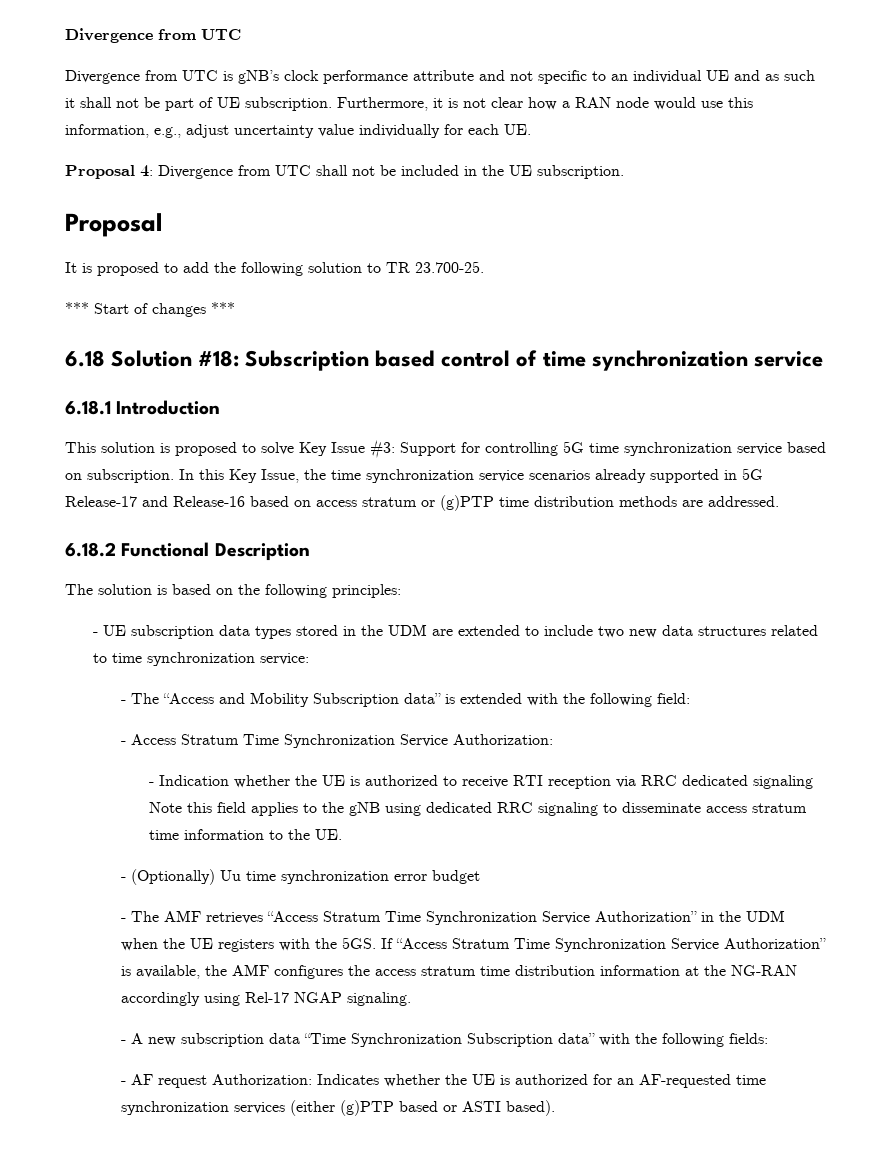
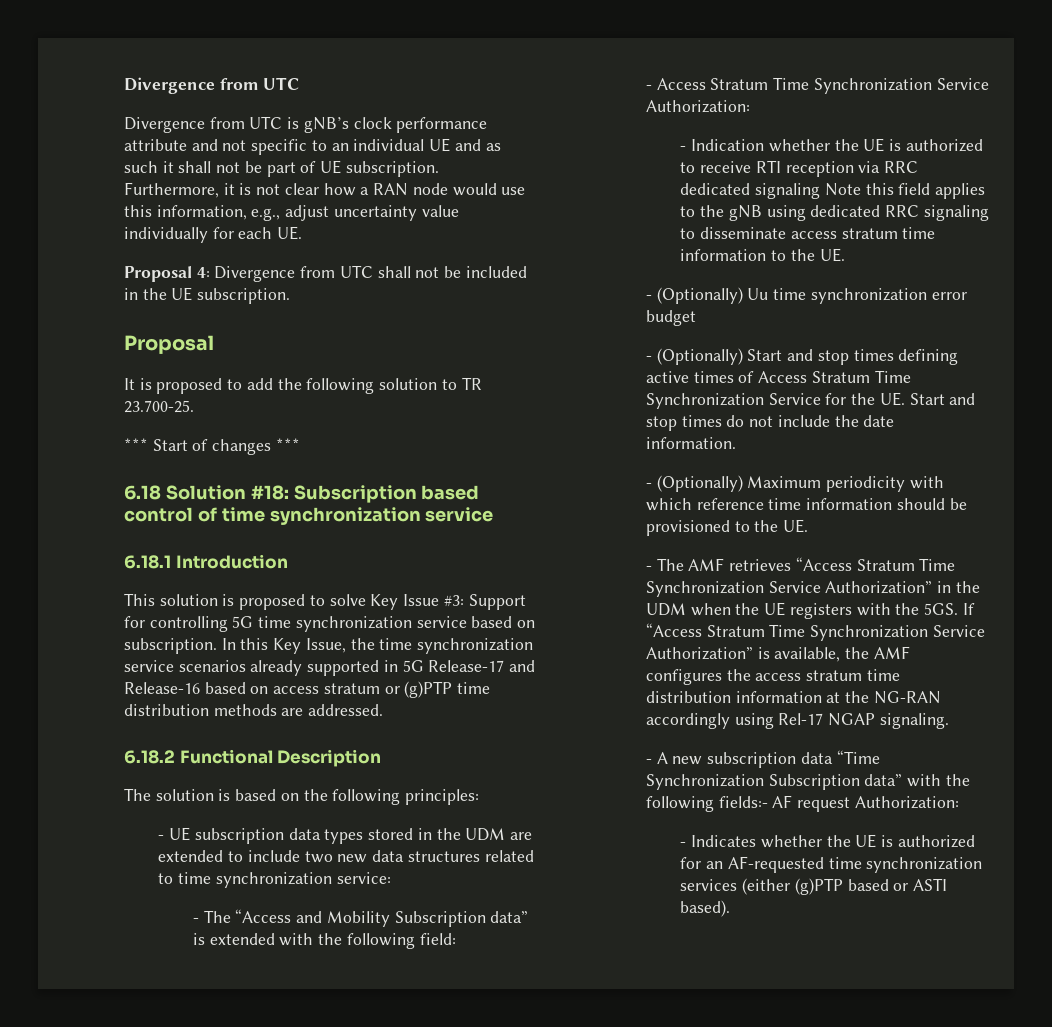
+ - (Optionally) Start and stop times defining active times of Access Stratum Time Synchronization Service for the UE. Start and stop times do not include the date information.
+ - (Optionally) Maximum periodicity with which reference time information should be provisioned to the UE.
- - A new subscription data “Time Synchronization Subscription data” with the following fields:
- - AF request Authorization: Indicates whether the UE is authorized for an AF-requested time synchronization services (either (g)PTP based or ASTI based).
+ - A new subscription data “Time Synchronization Subscription data” with the following fields:- AF request Authorization:
+ - Indicates whether the UE is authorized for an AF-requested time synchronization services (either (g)PTP based or ASTI based).

